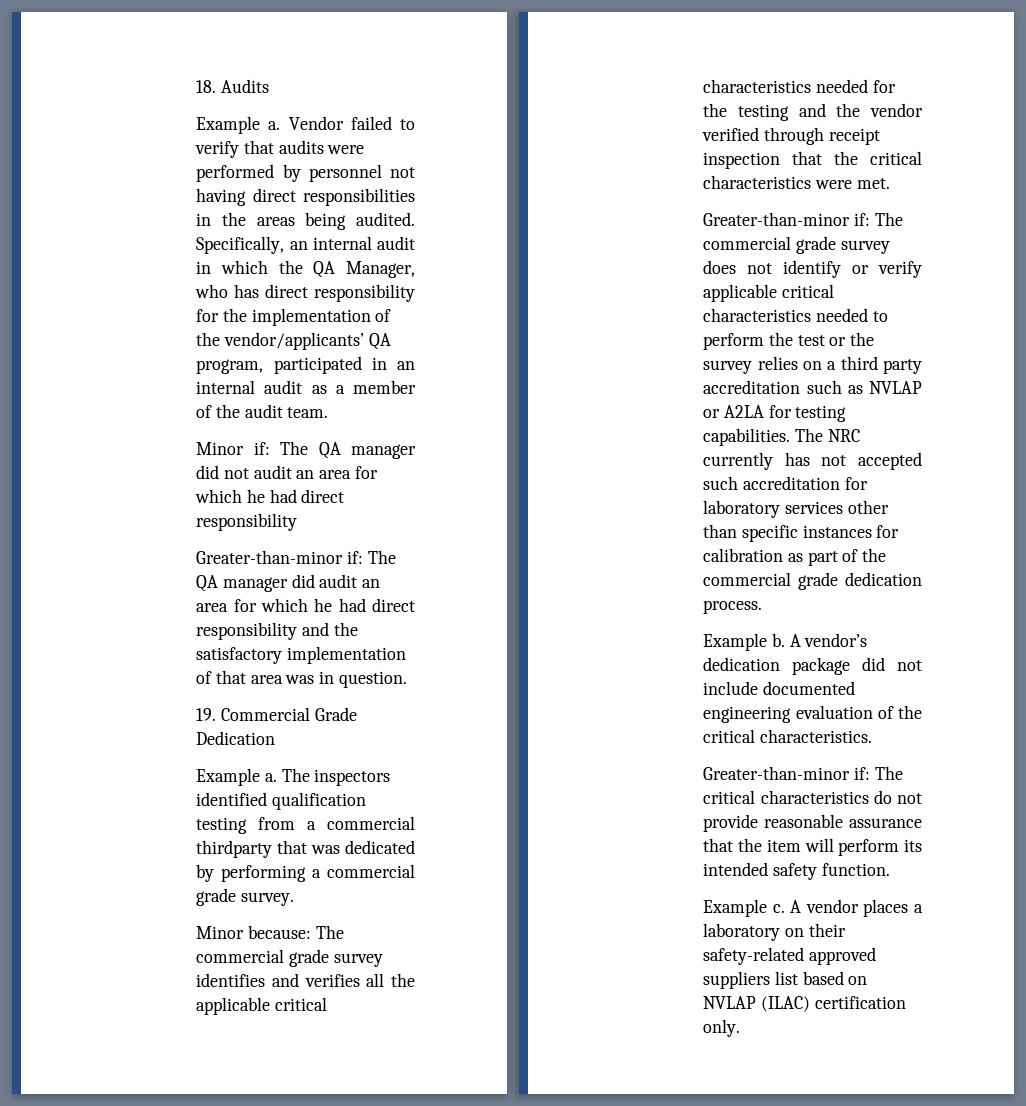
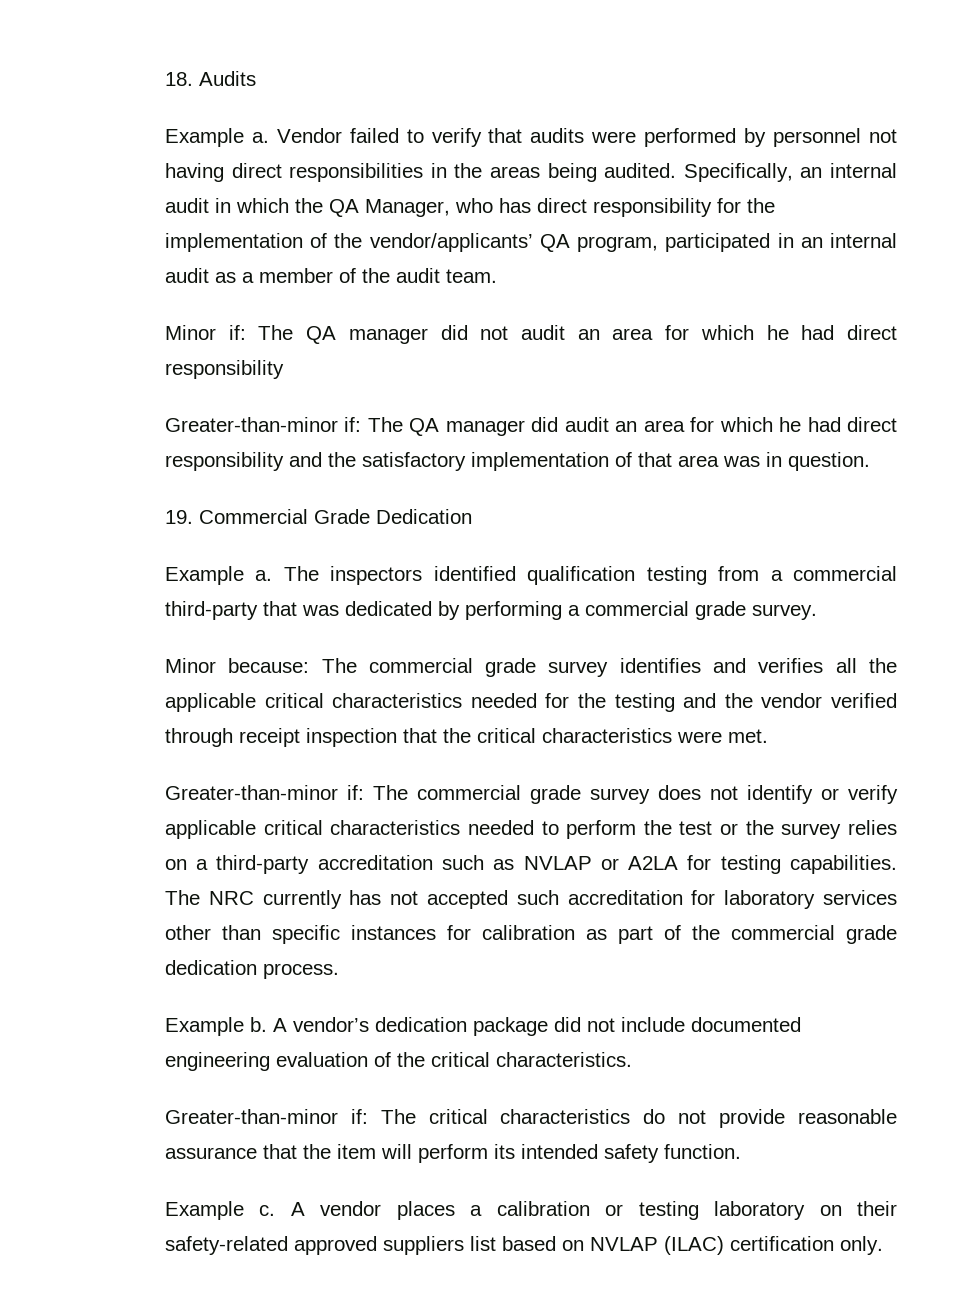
- The inspectors identified qualification testing from a commercial thirdparty that was dedicated by performing a commercial grade survey.
+ The inspectors identified qualification testing from a commercial third-party that was dedicated by performing a commercial grade survey.
- Greater-than-minor if: The commercial grade survey does not identify or verify applicable critical characteristics needed to perform the test or the survey relies on a third party accreditation such as NVLAP or A2LA for testing capabilities.
+ Greater-than-minor if: The commercial grade survey does not identify or verify applicable critical characteristics needed to perform the test or the survey relies on a third-party accreditation such as NVLAP or A2LA for testing capabilities.
- A vendor places a laboratory on their safety-related approved suppliers list based on NVLAP (ILAC) certification only.
+ A vendor places a calibration or testing laboratory on their safety-related approved suppliers list based on NVLAP (ILAC) certification only.

